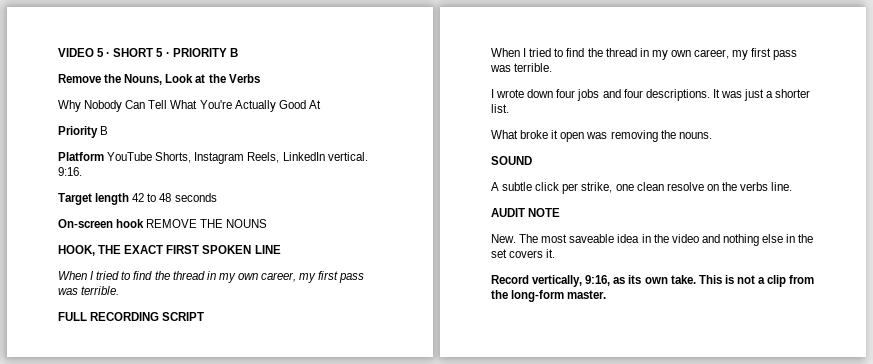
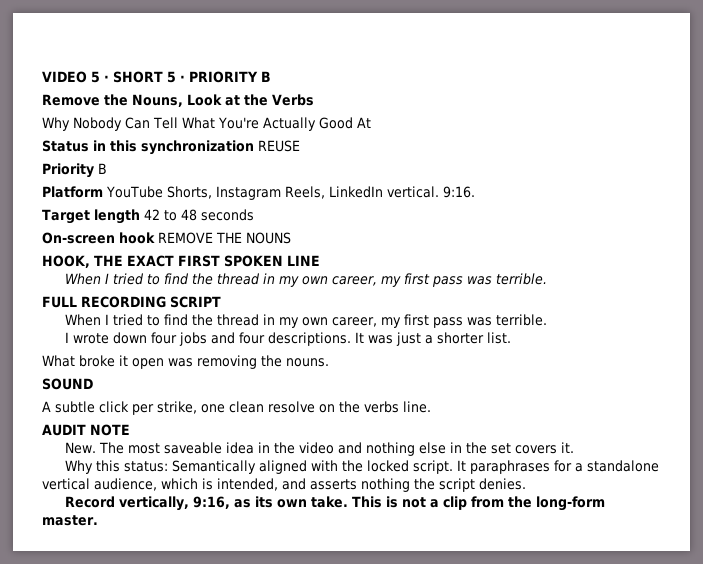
+ Status in this synchronization REUSE
+ Why this status: Semantically aligned with the locked script. It paraphrases for a standalone vertical audience, which is intended, and asserts nothing the script denies.

